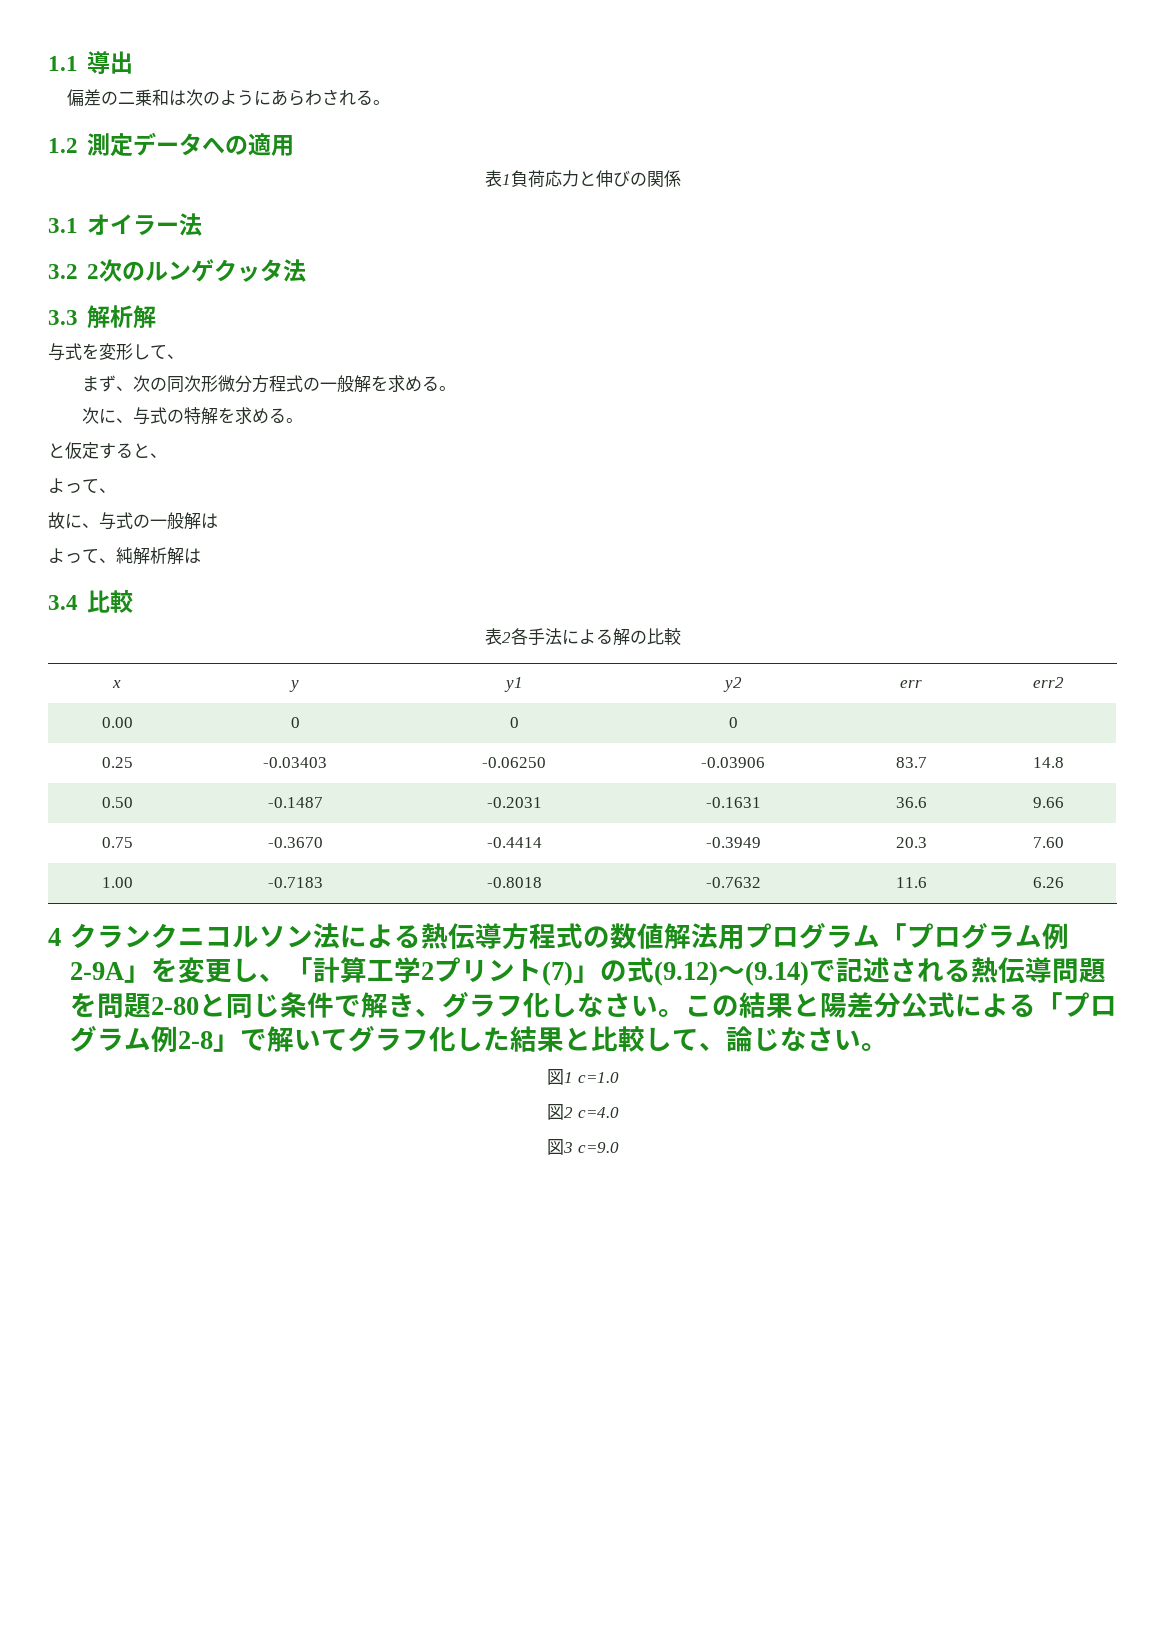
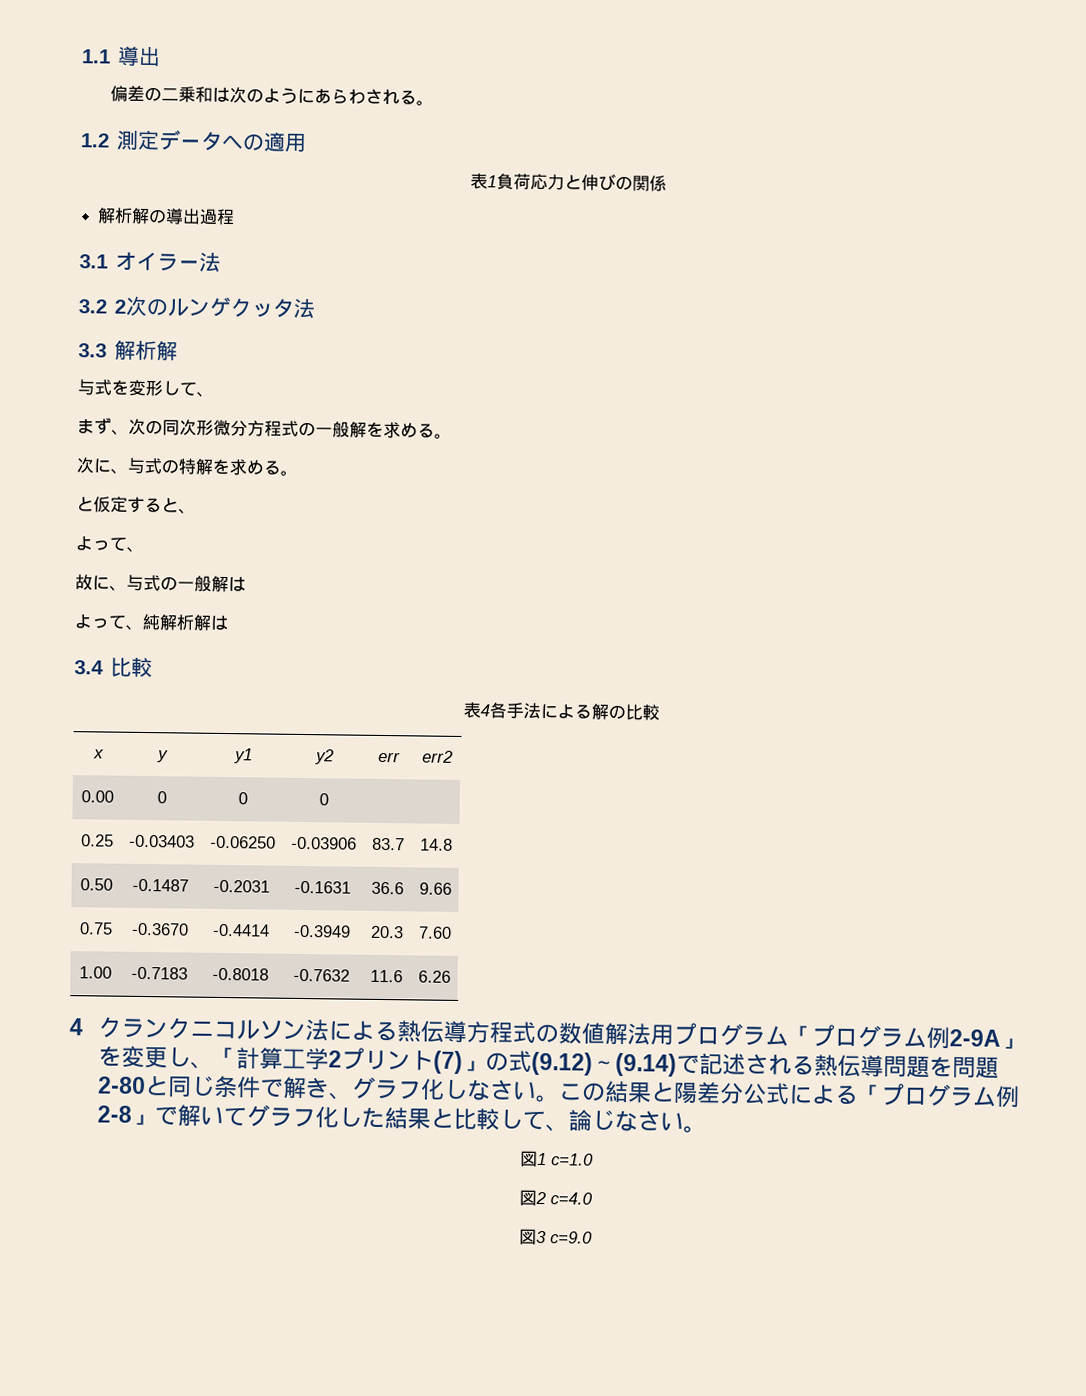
+ 解析解の導出過程
- 表2各手法による解の比較
+ 表4各手法による解の比較

